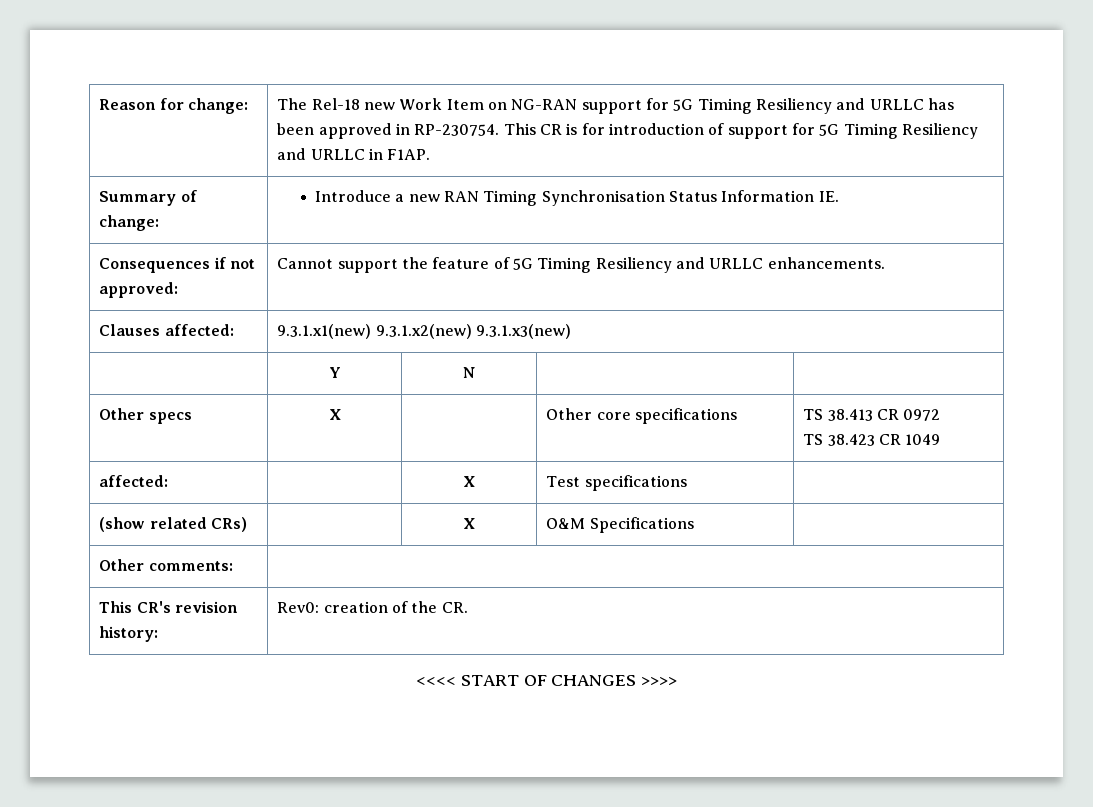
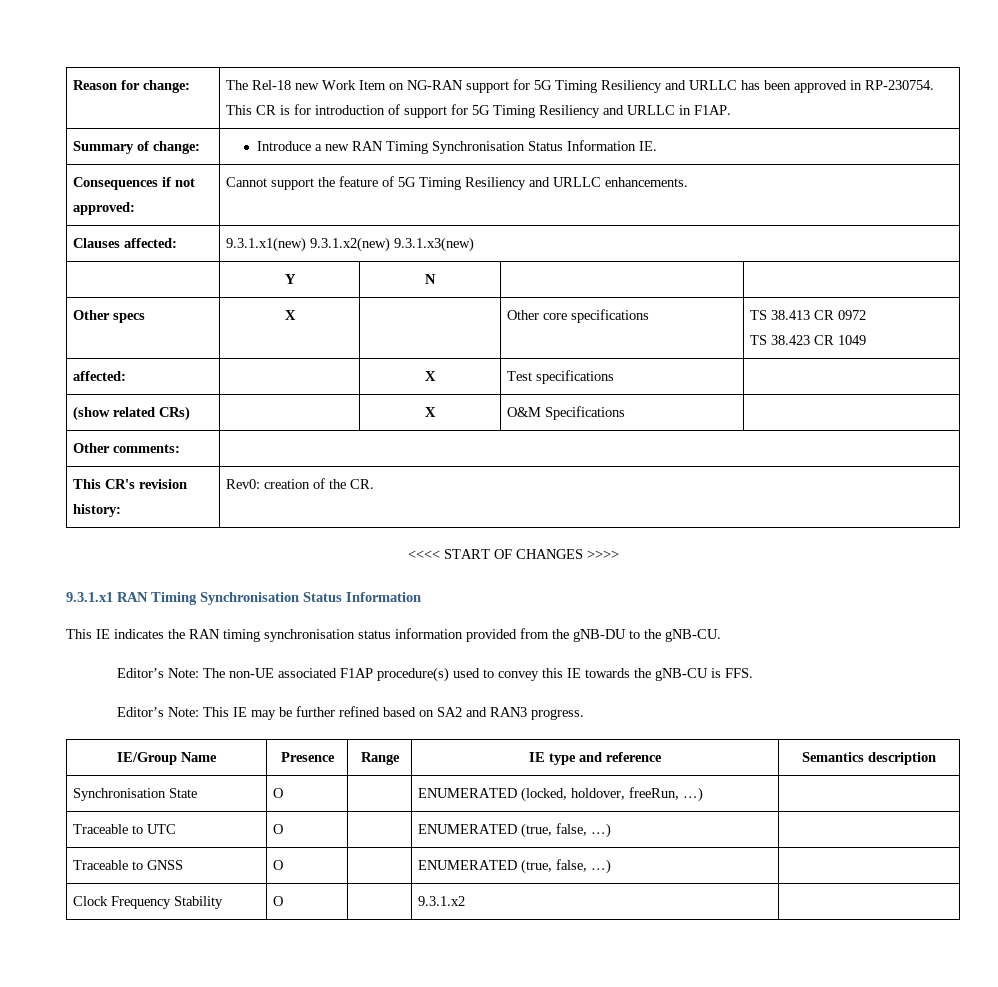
+ 9.3.1.x1 RAN Timing Synchronisation Status Information
+ This IE indicates the RAN timing synchronisation status information provided from the gNB-DU to the gNB-CU.
+ Editor’s Note: The non-UE associated F1AP procedure(s) used to convey this IE towards the gNB-CU is FFS.
+ Editor’s Note: This IE may be further refined based on SA2 and RAN3 progress.
+ IE/Group Name | Presence | Range | IE type and reference | Semantics description
+ Synchronisation State | O | | ENUMERATED (locked, holdover, freeRun, …) |
+ Traceable to UTC | O | | ENUMERATED (true, false, …) |
+ Traceable to GNSS | O | | ENUMERATED (true, false, …) |
+ Clock Frequency Stability | O | | 9.3.1.x2 |

